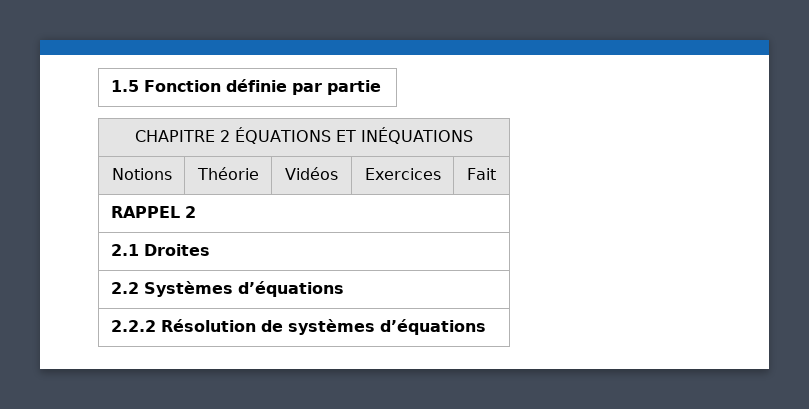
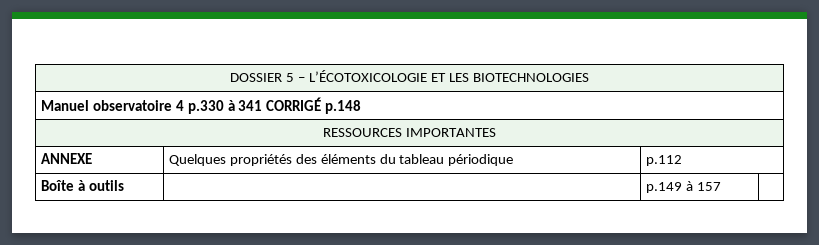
- 1.5 Fonction définie par partie
- CHAPITRE 2 ÉQUATIONS ET INÉQUATIONS
- Notions | Théorie | Vidéos | Exercices | Fait
- RAPPEL 2
- 2.1 Droites
- 2.2 Systèmes d’équations
- 2.2.2 Résolution de systèmes d’équations
+ DOSSIER 5 – L’ÉCOTOXICOLOGIE ET LES BIOTECHNOLOGIES
+ Manuel observatoire 4 p.330 à 341 CORRIGÉ p.148
+ RESSOURCES IMPORTANTES
+ ANNEXE | Quelques propriétés des éléments du tableau périodique | p.112
+ Boîte à outils | | p.149 à 157 |

